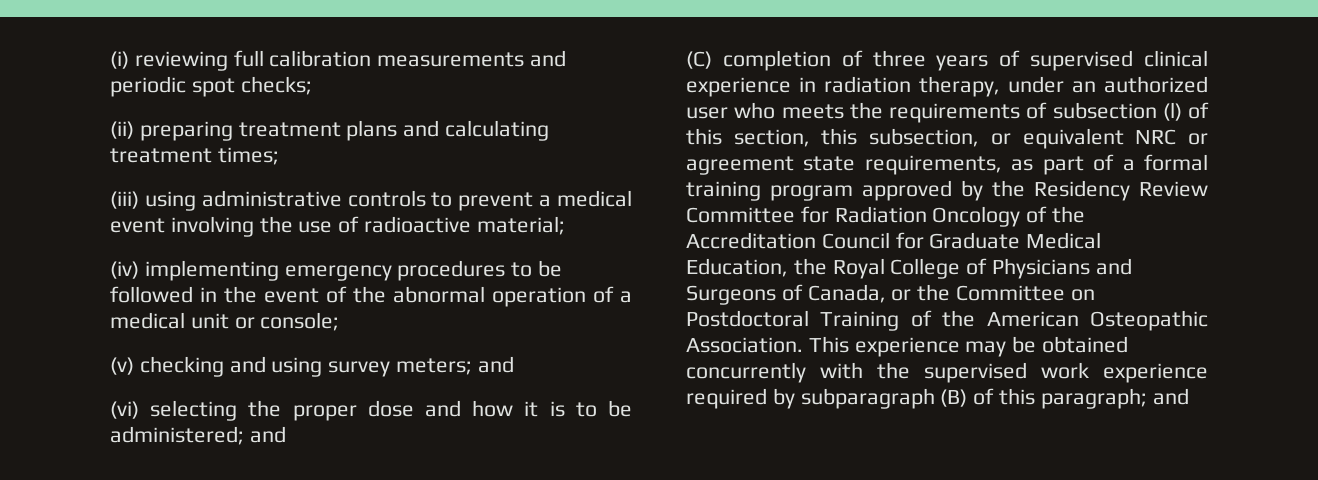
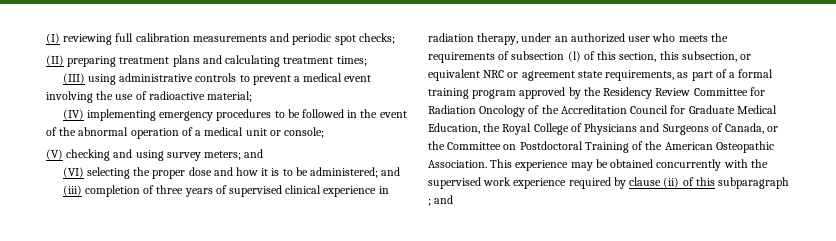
- (i) reviewing full calibration measurements and periodic spot checks;
+ (I) reviewing full calibration measurements and periodic spot checks;
- (ii) preparing treatment plans and calculating treatment times;
+ (II) preparing treatment plans and calculating treatment times;
- (iii) using administrative controls to prevent a medical event involving the use of radioactive material;
+ (III) using administrative controls to prevent a medical event involving the use of radioactive material;
- (iv) implementing emergency procedures to be followed in the event of the abnormal operation of a medical unit or console;
+ (IV) implementing emergency procedures to be followed in the event of the abnormal operation of a medical unit or console;
- (v) checking and using survey meters; and
+ (V) checking and using survey meters; and
- (vi) selecting the proper dose and how it is to be administered; and
+ (VI) selecting the proper dose and how it is to be administered; and
- (C) completion of three years of supervised clinical experience in radiation therapy, under an authorized user who meets the requirements of subsection (l) of this section, this subsection, or equivalent NRC or agreement state requirements, as part of a formal training program approved by the Residency Review Committee for Radiation Oncology of the Accreditation Council for Graduate Medical Education, the Royal College of Physicians and Surgeons of Canada, or the Committee on Postdoctoral Training of the American Osteopathic Association.
+ (iii) completion of three years of supervised clinical experience in radiation therapy, under an authorized user who meets the requirements of subsection (l) of this section, this subsection, or equivalent NRC or agreement state requirements, as part of a formal training program approved by the Residency Review Committee for Radiation Oncology of the Accreditation Council for Graduate Medical Education, the Royal College of Physicians and Surgeons of Canada, or the Committee on Postdoctoral Training of the American Osteopathic Association.
- This experience may be obtained concurrently with the supervised work experience required by subparagraph (B) of this paragraph; and
+ This experience may be obtained concurrently with the supervised work experience required by clause (ii) of this subparagraph ; and

